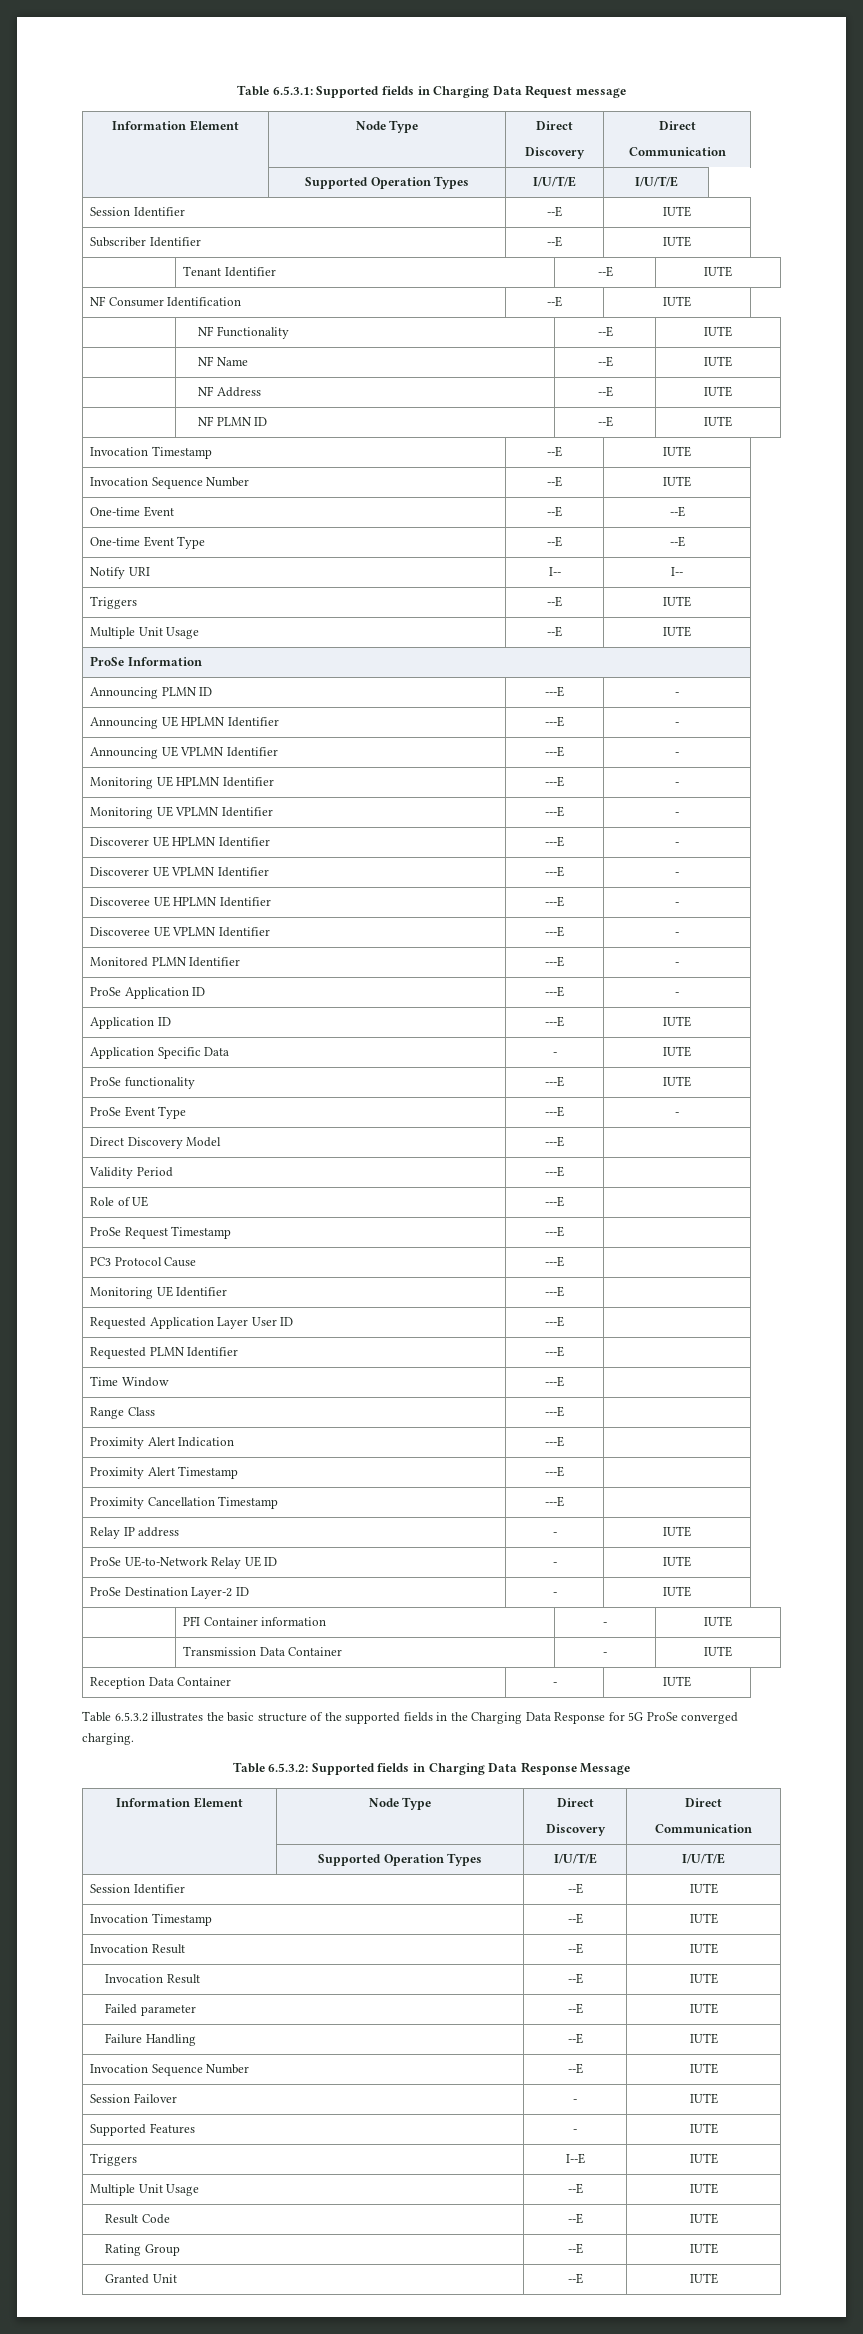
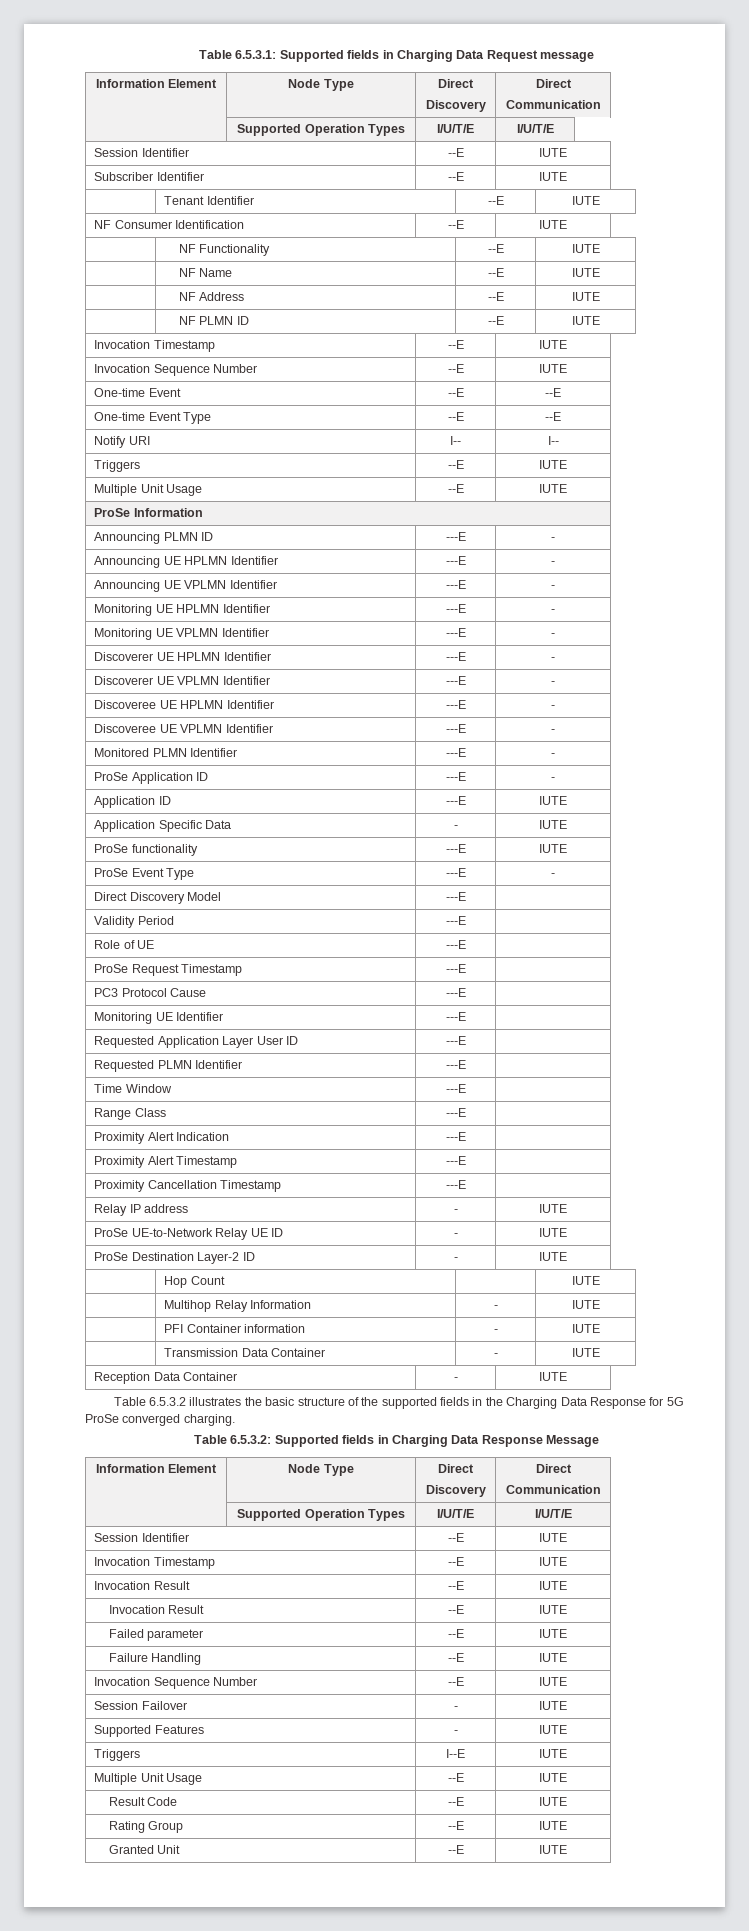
+ | Hop Count | | IUTE
+ | Multihop Relay Information | - | IUTE

